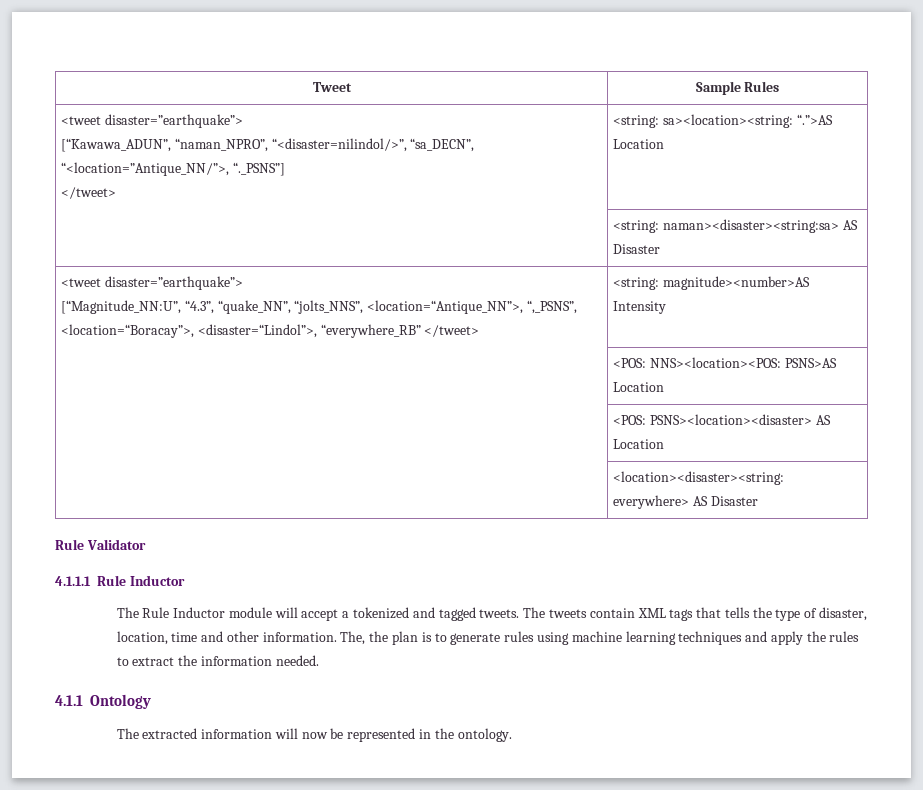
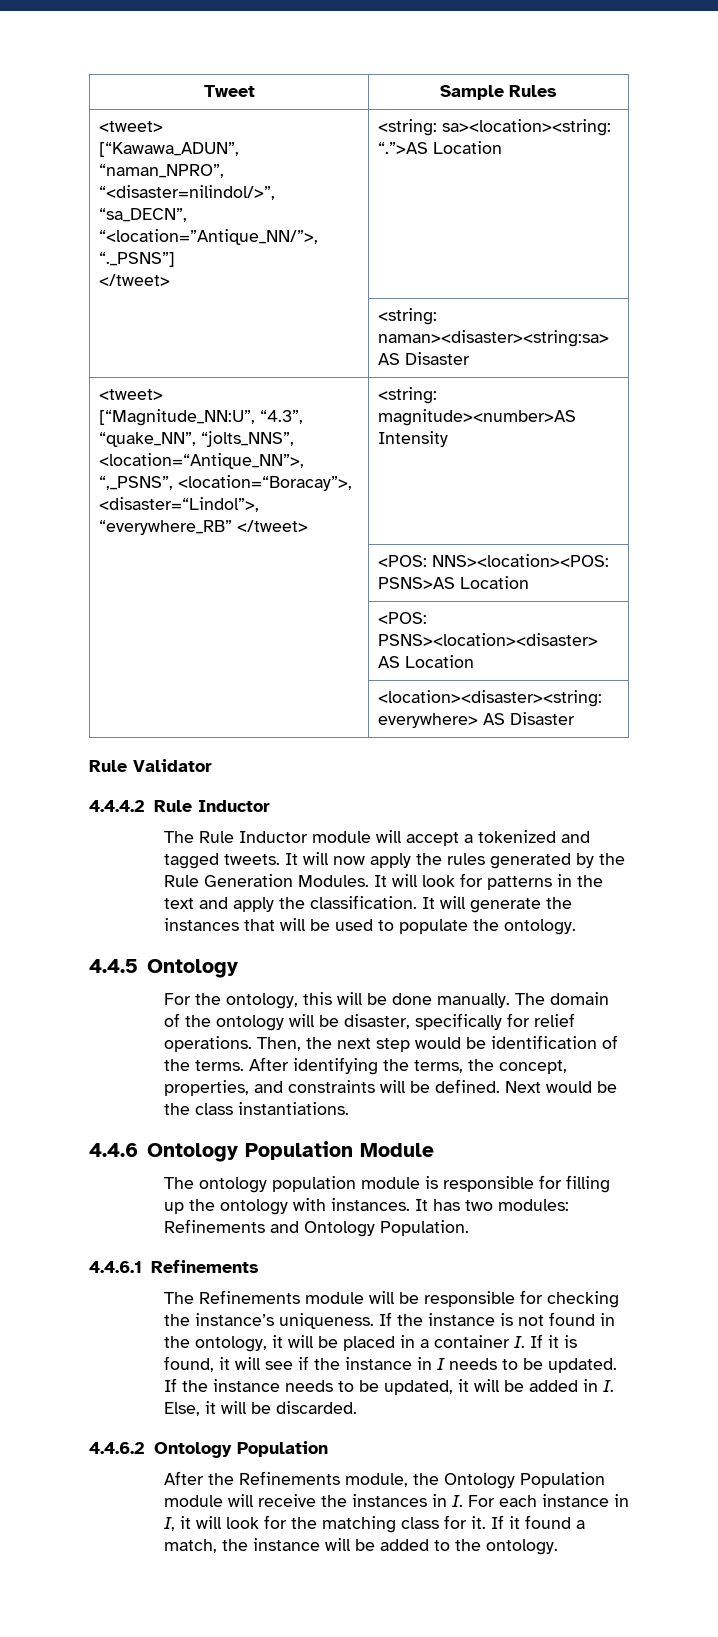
  Tweet | Sample Rules
- <tweet disaster=”earthquake”>
+ <tweet>
  | <string: naman><disaster><string:sa> AS Disaster
- <tweet disaster=”earthquake”>
+ <tweet>
- 4.1.1.1 Rule Inductor
+ 4.4.4.2 Rule Inductor
- The tweets contain XML tags that tells the type of disaster, location, time and other information. The, the plan is to generate rules using machine learning techniques and apply the rules to extract the information needed.
- 4.1.1 Ontology
- The extracted information will now be represented in the ontology.
+ It will now apply the rules generated by the Rule Generation Modules. It will look for patterns in the text and apply the classification. It will generate the instances that will be used to populate the ontology.
+ 4.4.5 Ontology
+ For the ontology, this will be done manually. The domain of the ontology will be disaster, specifically for relief operations. Then, the next step would be identification of the terms. After identifying the terms, the concept, properties, and constraints will be defined. Next would be the class instantiations.
+ 4.4.6 Ontology Population Module
+ The ontology population module is responsible for filling up the ontology with instances. It has two modules: Refinements and Ontology Population.
+ 4.4.6.1 Refinements
+ The Refinements module will be responsible for checking the instance’s uniqueness. If the instance is not found in the ontology, it will be placed in a container I. If it is found, it will see if the instance in I needs to be updated. If the instance needs to be updated, it will be added in I. Else, it will be discarded.
+ 4.4.6.2 Ontology Population
+ After the Refinements module, the Ontology Population module will receive the instances in I. For each instance in I, it will look for the matching class for it. If it found a match, the instance will be added to the ontology.

